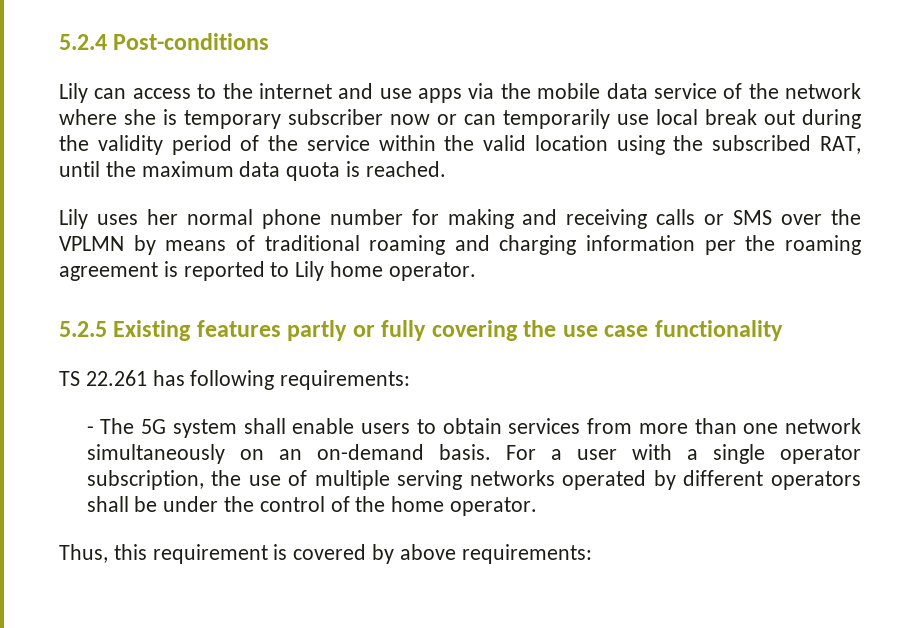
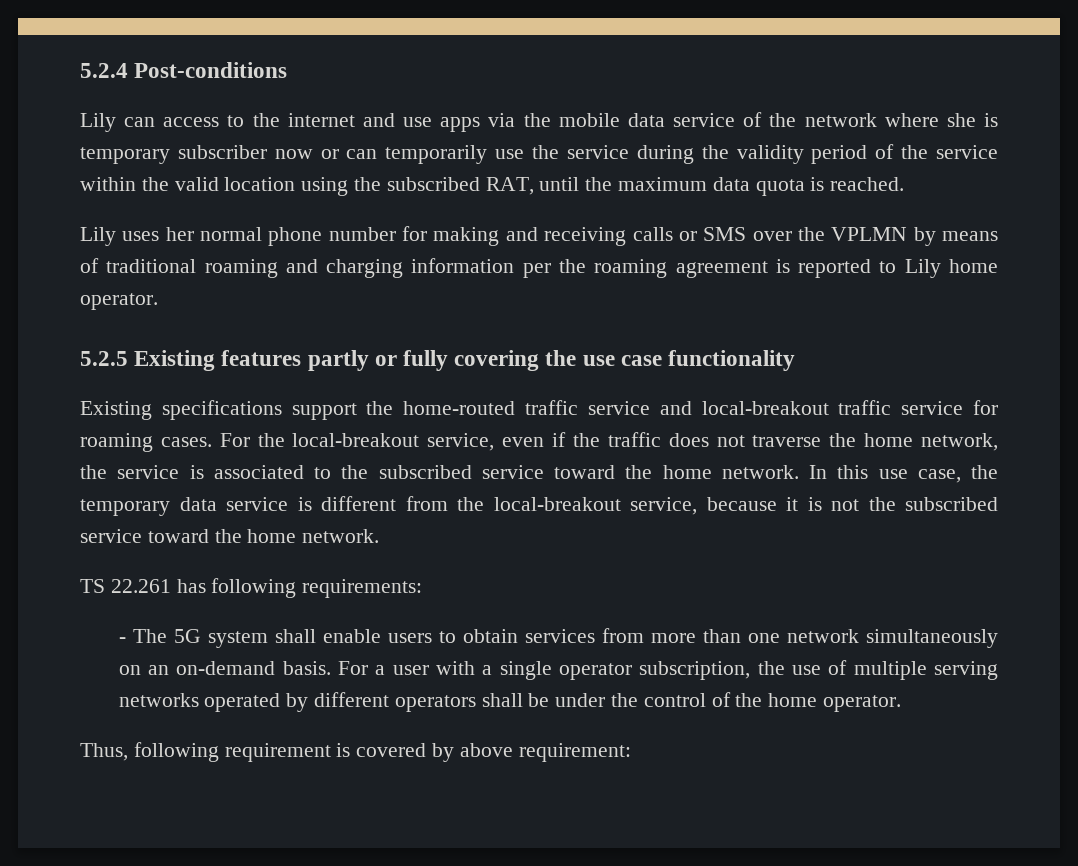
- Lily can access to the internet and use apps via the mobile data service of the network where she is temporary subscriber now or can temporarily use local break out during the validity period of the service within the valid location using the subscribed RAT, until the maximum data quota is reached.
+ Lily can access to the internet and use apps via the mobile data service of the network where she is temporary subscriber now or can temporarily use the service during the validity period of the service within the valid location using the subscribed RAT, until the maximum data quota is reached.
+ Existing specifications support the home-routed traffic service and local-breakout traffic service for roaming cases. For the local-breakout service, even if the traffic does not traverse the home network, the service is associated to the subscribed service toward the home network. In this use case, the temporary data service is different from the local-breakout service, because it is not the subscribed service toward the home network.
- Thus, this requirement is covered by above requirements:
+ Thus, following requirement is covered by above requirement:

